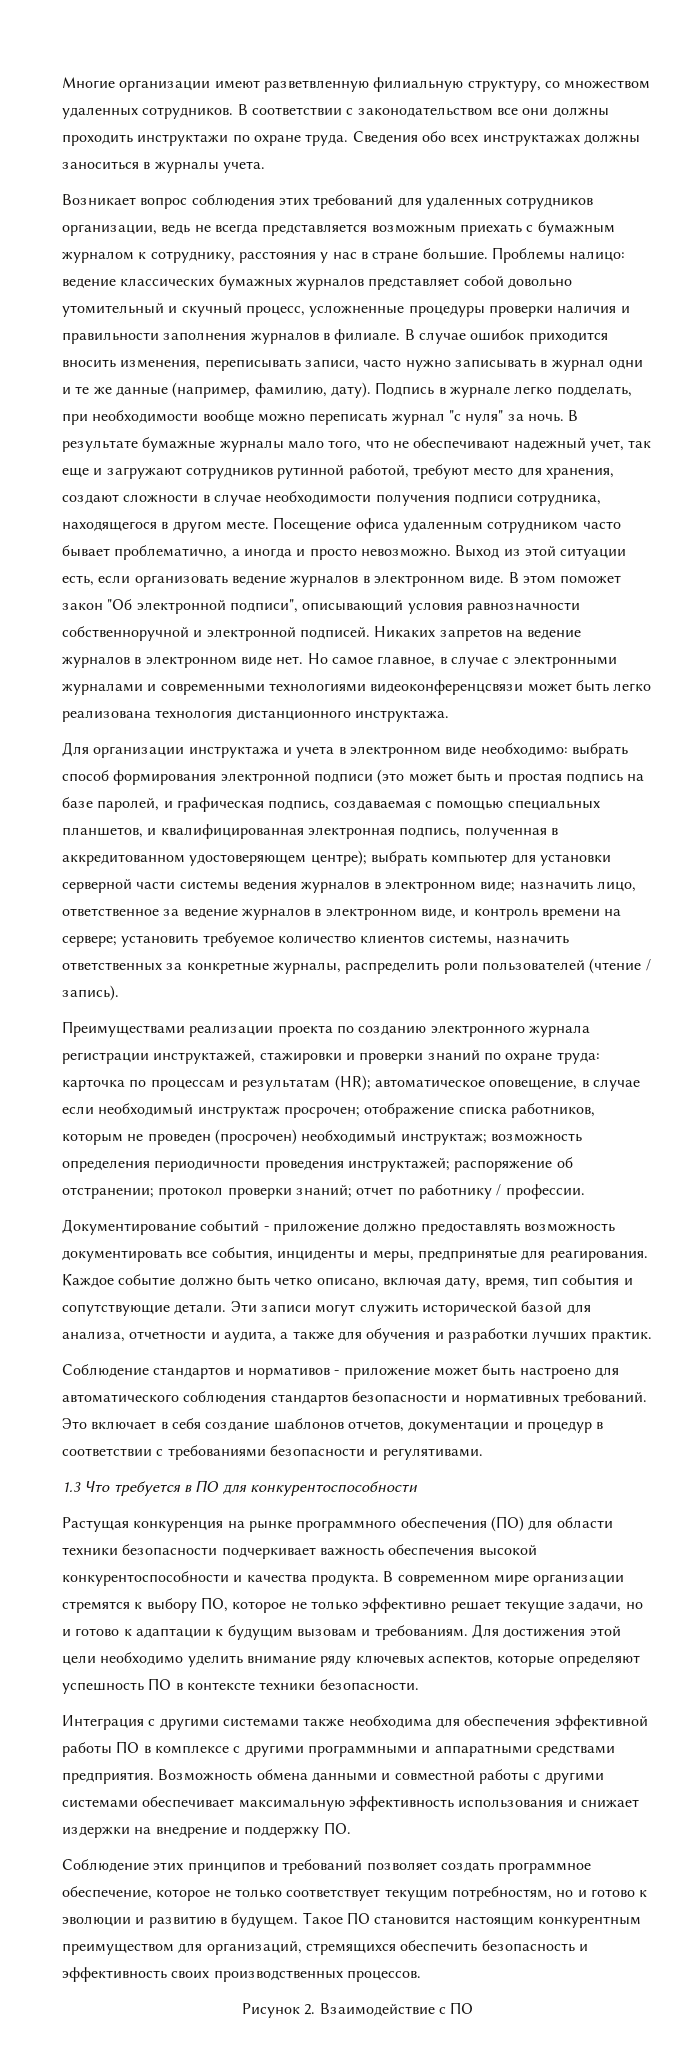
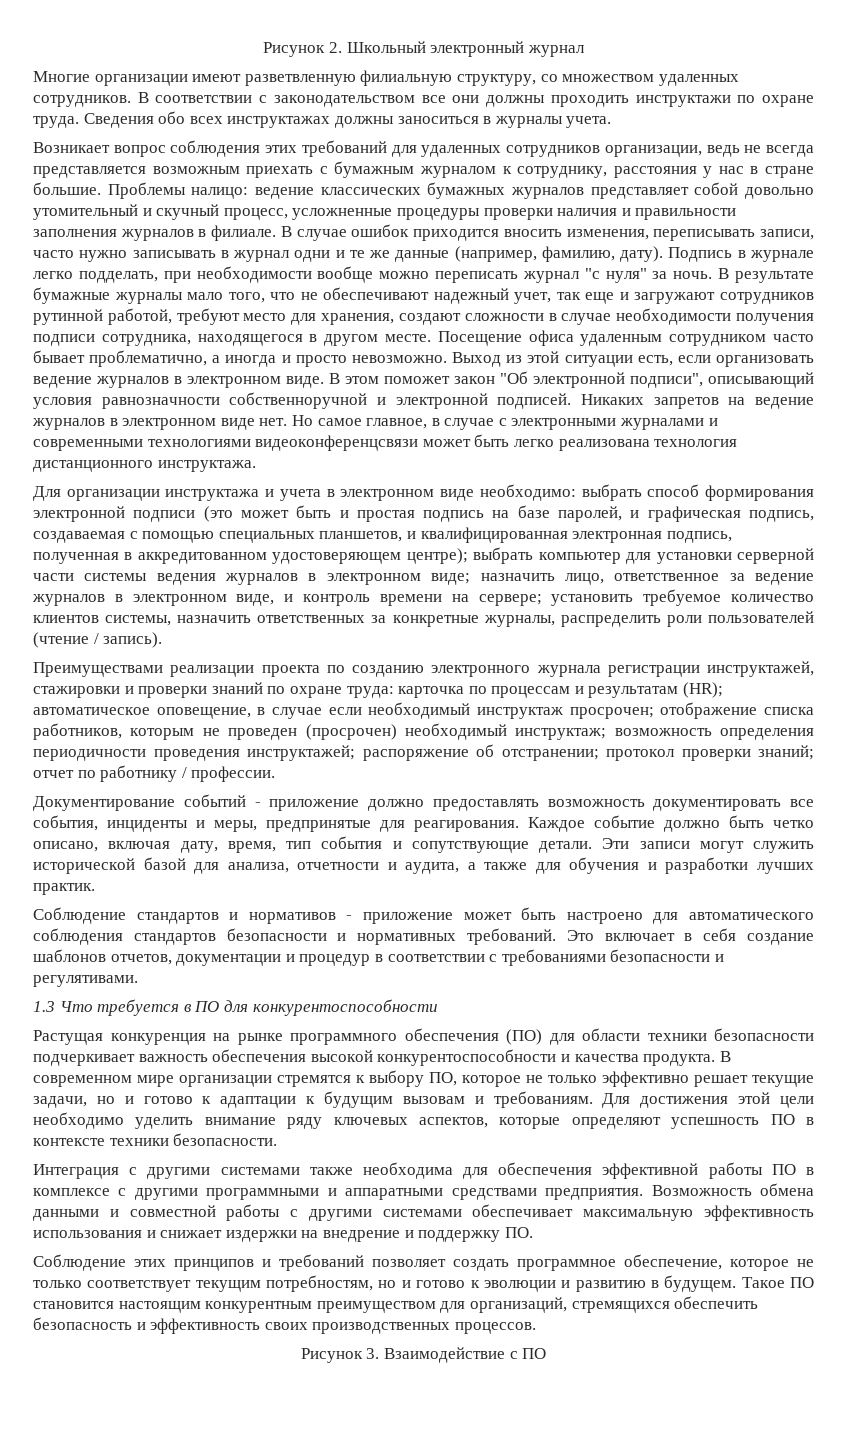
+ Рисунок 2. Школьный электронный журнал
- Рисунок 2. Взаимодействие с ПО
+ Рисунок 3. Взаимодействие с ПО

